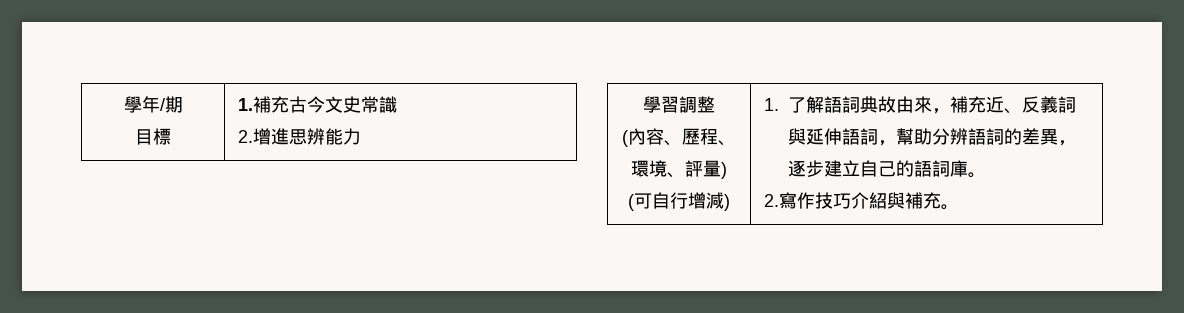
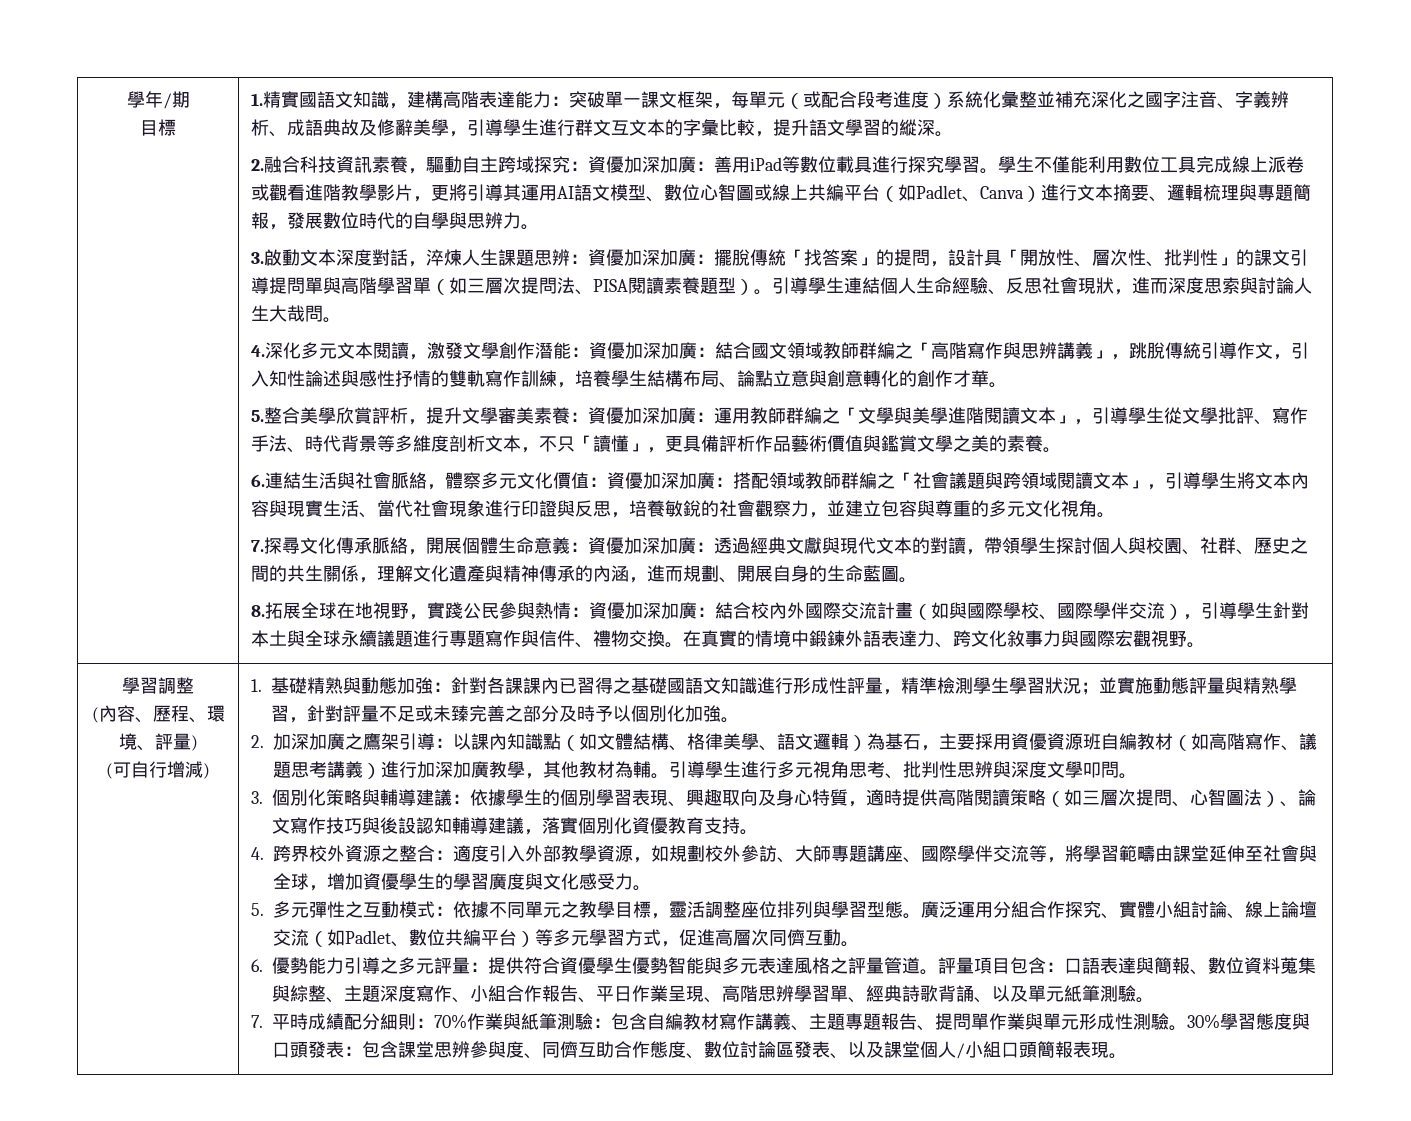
- 1.補充古今文史常識
- 2.增進思辨能力
+ 1.精實國語文知識，建構高階表達能力：突破單一課文框架，每單元（或配合段考進度）系統化彙整並補充深化之國字注音、字義辨析、成語典故及修辭美學，引導學生進行群文互文本的字彙比較，提升語文學習的縱深。
+ 2.融合科技資訊素養，驅動自主跨域探究：資優加深加廣：善用iPad等數位載具進行探究學習。學生不僅能利用數位工具完成線上派卷或觀看進階教學影片，更將引導其運用AI語文模型、數位心智圖或線上共編平台（如Padlet、Canva）進行文本摘要、邏輯梳理與專題簡報，發展數位時代的自學與思辨力。
+ 3.啟動文本深度對話，淬煉人生課題思辨：資優加深加廣：擺脫傳統「找答案」的提問，設計具「開放性、層次性、批判性」的課文引導提問單與高階學習單（如三層次提問法、PISA閱讀素養題型）。引導學生連結個人生命經驗、反思社會現狀，進而深度思索與討論人生大哉問。
+ 4.深化多元文本閱讀，激發文學創作潛能：資優加深加廣：結合國文領域教師群編之「高階寫作與思辨講義」，跳脫傳統引導作文，引入知性論述與感性抒情的雙軌寫作訓練，培養學生結構布局、論點立意與創意轉化的創作才華。
+ 5.整合美學欣賞評析，提升文學審美素養：資優加深加廣：運用教師群編之「文學與美學進階閱讀文本」，引導學生從文學批評、寫作手法、時代背景等多維度剖析文本，不只「讀懂」，更具備評析作品藝術價值與鑑賞文學之美的素養。
+ 6.連結生活與社會脈絡，體察多元文化價值：資優加深加廣：搭配領域教師群編之「社會議題與跨領域閱讀文本」，引導學生將文本內容與現實生活、當代社會現象進行印證與反思，培養敏銳的社會觀察力，並建立包容與尊重的多元文化視角。
+ 7.探尋文化傳承脈絡，開展個體生命意義：資優加深加廣：透過經典文獻與現代文本的對讀，帶領學生探討個人與校園、社群、歷史之間的共生關係，理解文化遺產與精神傳承的內涵，進而規劃、開展自身的生命藍圖。
+ 8.拓展全球在地視野，實踐公民參與熱情：資優加深加廣：結合校內外國際交流計畫（如與國際學校、國際學伴交流），引導學生針對本土與全球永續議題進行專題寫作與信件、禮物交換。在真實的情境中鍛鍊外語表達力、跨文化敘事力與國際宏觀視野。
- 1.了解語詞典故由來，補充近、反義詞與延伸語詞，幫助分辨語詞的差異，逐步建立自己的語詞庫。
- 2.寫作技巧介紹與補充。
+ 1.基礎精熟與動態加強：針對各課課內已習得之基礎國語文知識進行形成性評量，精準檢測學生學習狀況；並實施動態評量與精熟學習，針對評量不足或未臻完善之部分及時予以個別化加強。
+ 2.加深加廣之鷹架引導：以課內知識點（如文體結構、格律美學、語文邏輯）為基石，主要採用資優資源班自編教材（如高階寫作、議題思考講義）進行加深加廣教學，其他教材為輔。引導學生進行多元視角思考、批判性思辨與深度文學叩問。
+ 3.個別化策略與輔導建議：依據學生的個別學習表現、興趣取向及身心特質，適時提供高階閱讀策略（如三層次提問、心智圖法）、論文寫作技巧與後設認知輔導建議，落實個別化資優教育支持。
+ 4.跨界校外資源之整合：適度引入外部教學資源，如規劃校外參訪、大師專題講座、國際學伴交流等，將學習範疇由課堂延伸至社會與全球，增加資優學生的學習廣度與文化感受力。
+ 5.多元彈性之互動模式：依據不同單元之教學目標，靈活調整座位排列與學習型態。廣泛運用分組合作探究、實體小組討論、線上論壇交流（如Padlet、數位共編平台）等多元學習方式，促進高層次同儕互動。
+ 6.優勢能力引導之多元評量：提供符合資優學生優勢智能與多元表達風格之評量管道。評量項目包含：口語表達與簡報、數位資料蒐集與綜整、主題深度寫作、小組合作報告、平日作業呈現、高階思辨學習單、經典詩歌背誦、以及單元紙筆測驗。
+ 7.平時成績配分細則：70%作業與紙筆測驗：包含自編教材寫作講義、主題專題報告、提問單作業與單元形成性測驗。30%學習態度與口頭發表：包含課堂思辨參與度、同儕互助合作態度、數位討論區發表、以及課堂個人/小組口頭簡報表現。

